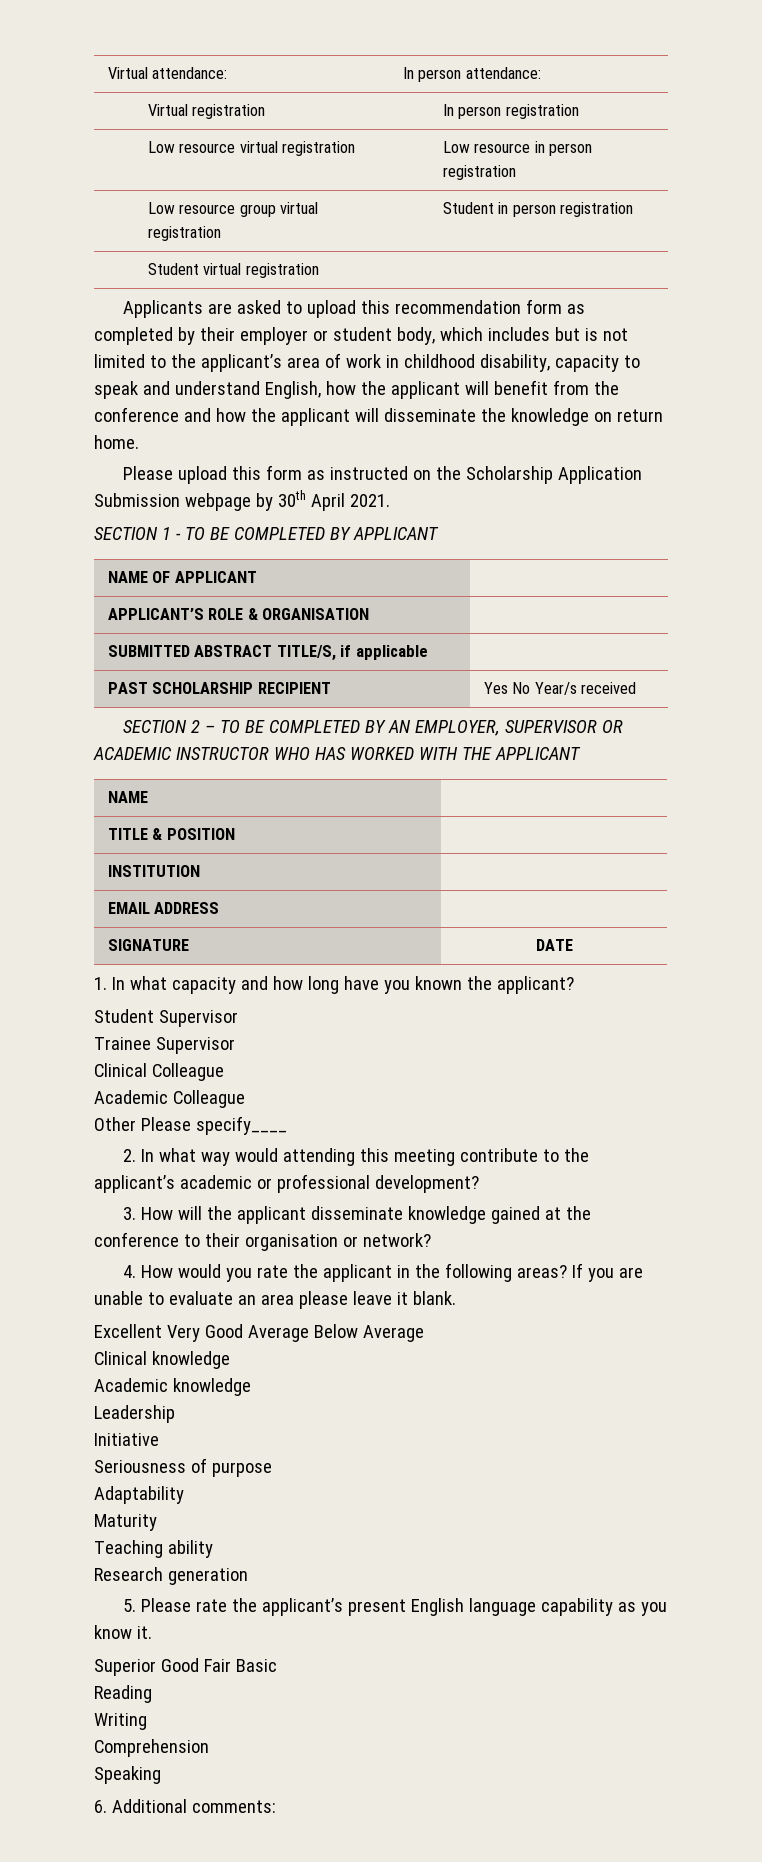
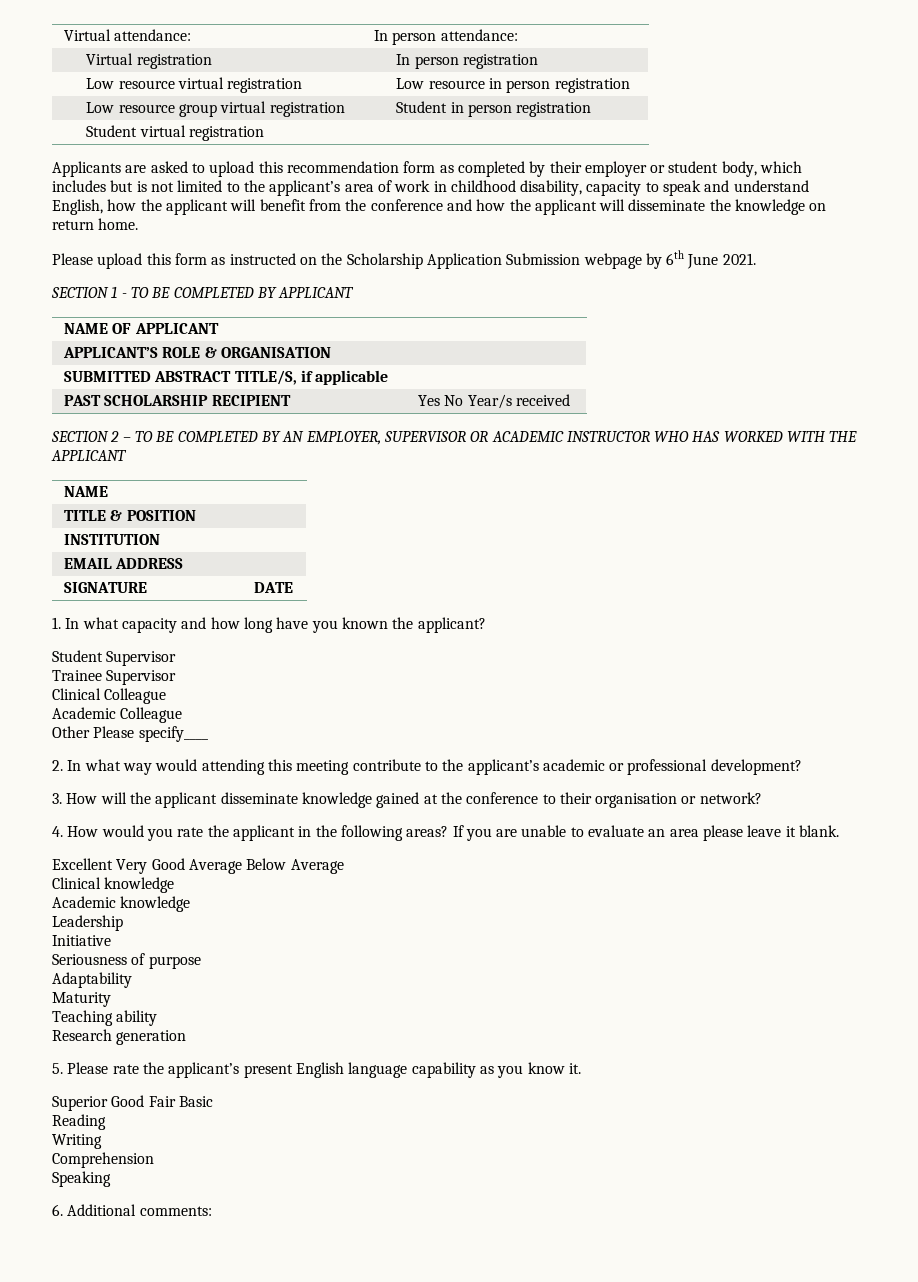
- Please upload this form as instructed on the Scholarship Application Submission webpage by 30th April 2021.
+ Please upload this form as instructed on the Scholarship Application Submission webpage by 6th June 2021.

